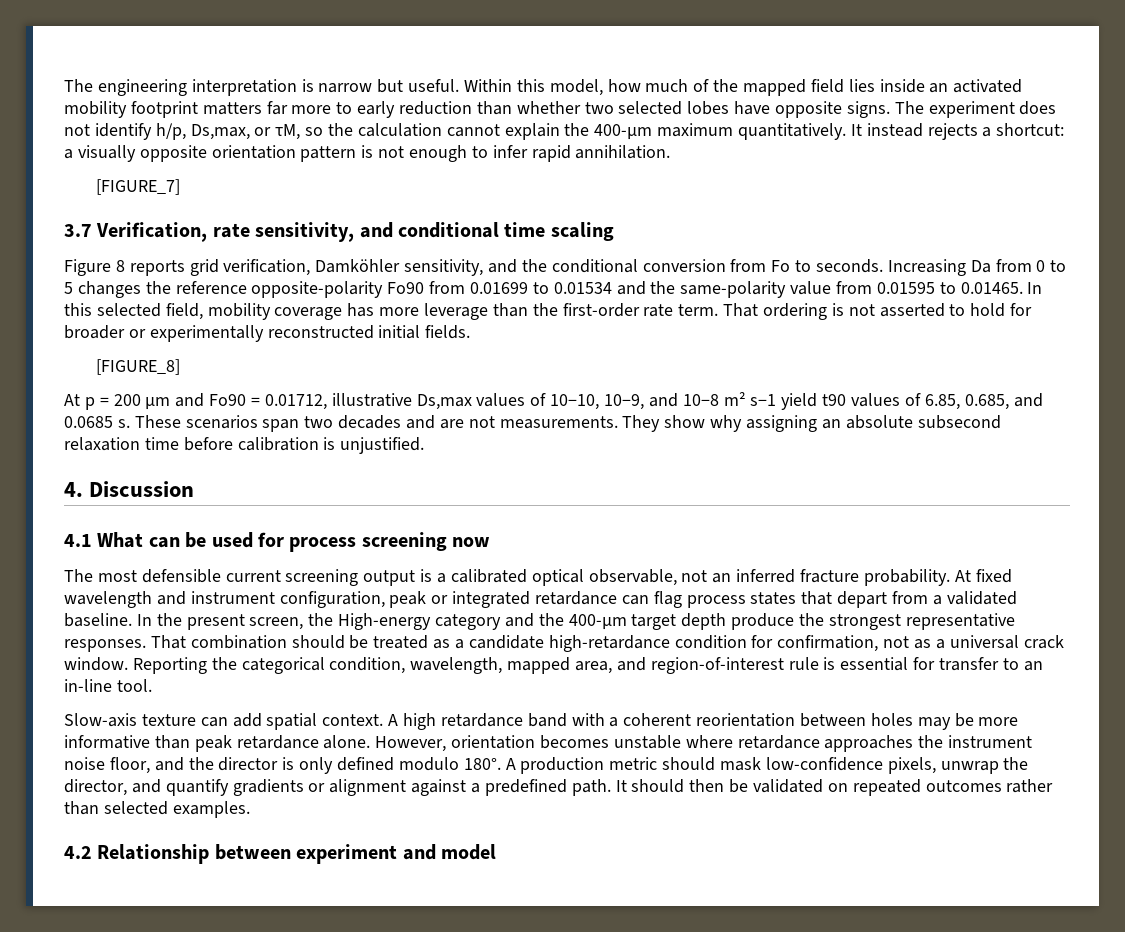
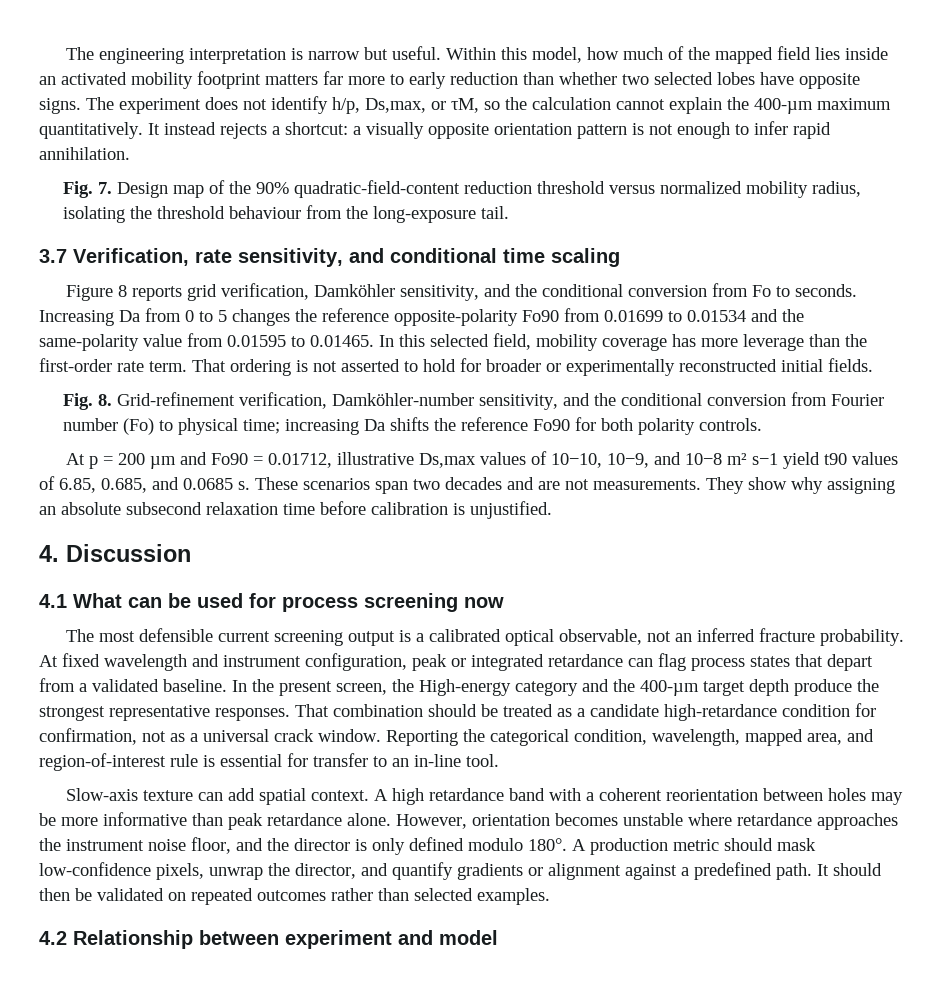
- [FIGURE_7]
+ Fig. 7. Design map of the 90% quadratic-field-content reduction threshold versus normalized mobility radius, isolating the threshold behaviour from the long-exposure tail.
- [FIGURE_8]
+ Fig. 8. Grid-refinement verification, Damköhler-number sensitivity, and the conditional conversion from Fourier number (Fo) to physical time; increasing Da shifts the reference Fo90 for both polarity controls.

